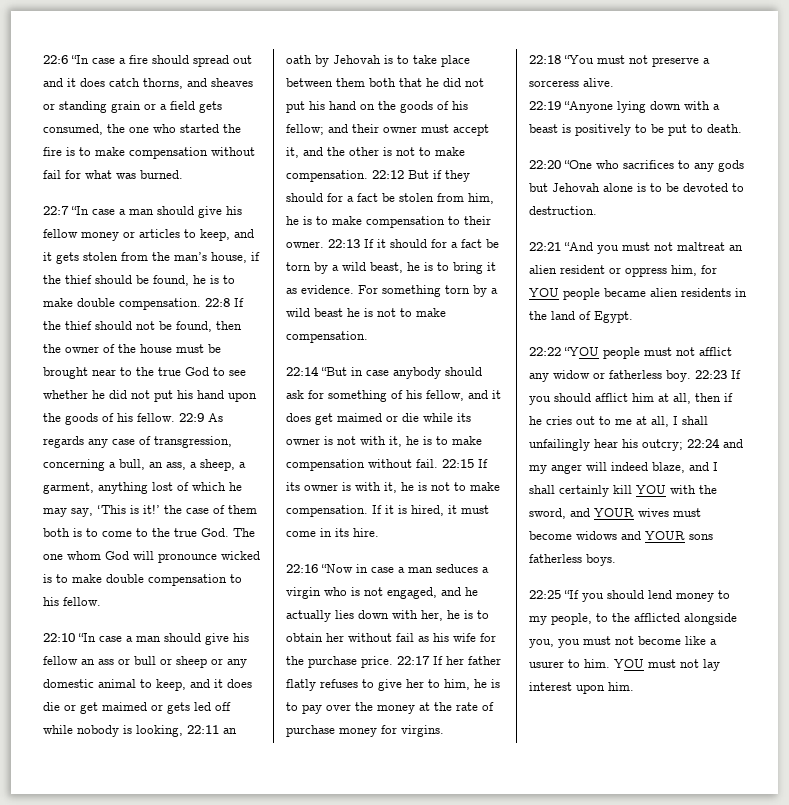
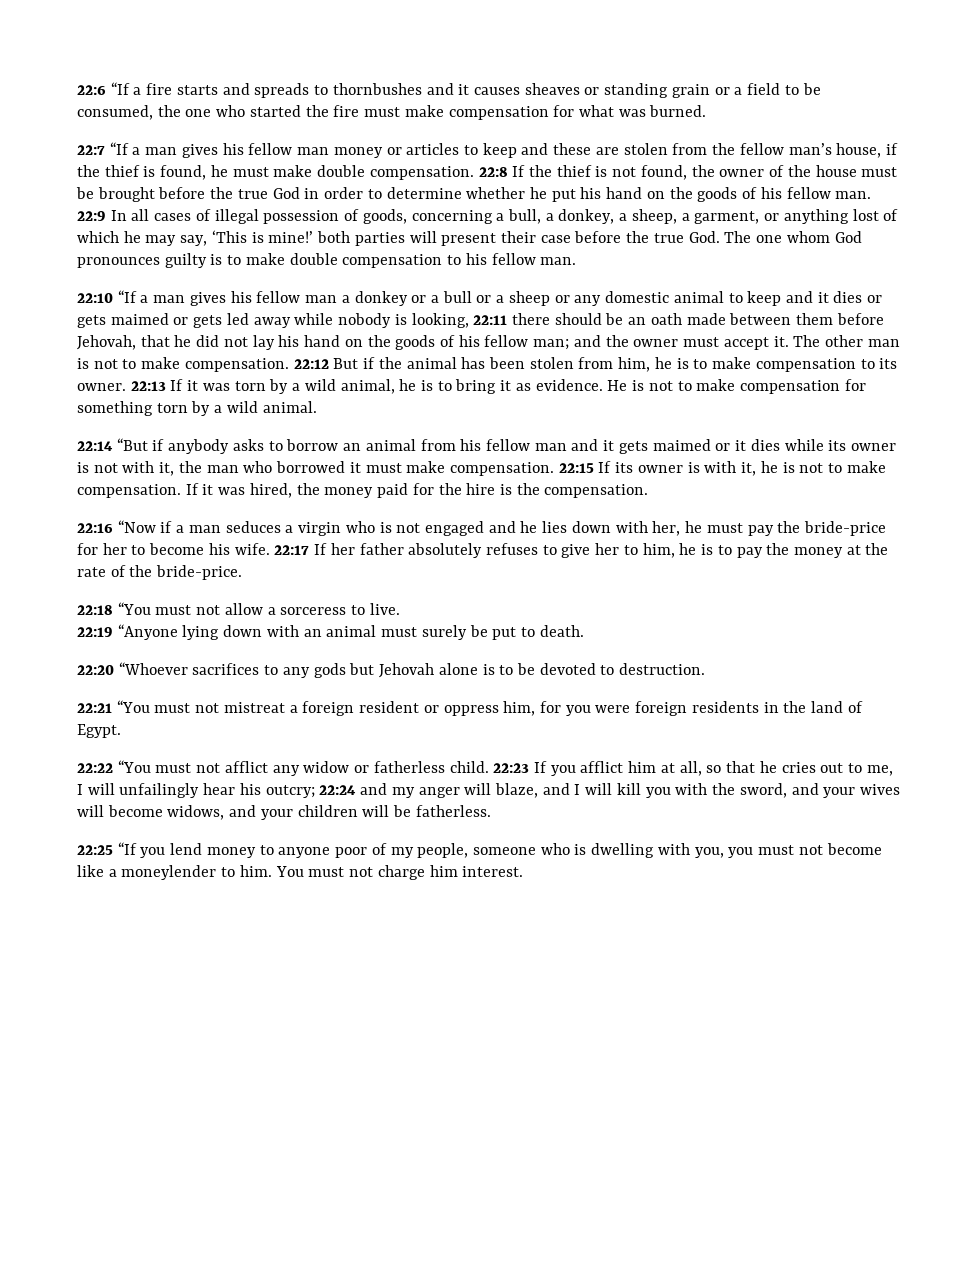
- 22:6 “In case a fire should spread out and it does catch thorns, and sheaves or standing grain or a field gets consumed, the one who started the fire is to make compensation without fail for what was burned.
+ 22:6 “If a fire starts and spreads to thornbushes and it causes sheaves or standing grain or a field to be consumed, the one who started the fire must make compensation for what was burned.
- 22:7 “In case a man should give his fellow money or articles to keep, and it gets stolen from the man’s house, if the thief should be found, he is to make double compensation.
+ 22:7 “If a man gives his fellow man money or articles to keep and these are stolen from the fellow man’s house, if the thief is found, he must make double compensation.
- 22:8 If the thief should not be found, then the owner of the house must be brought near to the true God to see whether he did not put his hand upon the goods of his fellow. 22:9 As regards any case of transgression, concerning a bull, an ass, a sheep, a garment, anything lost of which he may say, ‘This is it!’ the case of them both is to come to the true God. The one whom God will pronounce wicked is to make double compensation to his fellow.
+ 22:8 If the thief is not found, the owner of the house must be brought before the true God in order to determine whether he put his hand on the goods of his fellow man. 22:9 In all cases of illegal possession of goods, concerning a bull, a donkey, a sheep, a garment, or anything lost of which he may say, ‘This is mine!’ both parties will present their case before the true God. The one whom God pronounces guilty is to make double compensation to his fellow man.
- 22:10 “In case a man should give his fellow an ass or bull or sheep or any domestic animal to keep, and it does die or get maimed or gets led off while nobody is looking, 22:11 an oath by Jehovah is to take place between them both that he did not put his hand on the goods of his fellow; and their owner must accept it, and the other is not to make compensation.
+ 22:10 “If a man gives his fellow man a donkey or a bull or a sheep or any domestic animal to keep and it dies or gets maimed or gets led away while nobody is looking, 22:11 there should be an oath made between them before Jehovah, that he did not lay his hand on the goods of his fellow man; and the owner must accept it. The other man is not to make compensation.
- 22:12 But if they should for a fact be stolen from him, he is to make compensation to their owner.
+ 22:12 But if the animal has been stolen from him, he is to make compensation to its owner.
- 22:13 If it should for a fact be torn by a wild beast, he is to bring it as evidence.
+ 22:13 If it was torn by a wild animal, he is to bring it as evidence.
- For something torn by a wild beast he is not to make compensation.
- 22:14 “But in case anybody should ask for something of his fellow, and it does get maimed or die while its owner is not with it, he is to make compensation without fail.
+ He is not to make compensation for something torn by a wild animal.
+ 22:14 “But if anybody asks to borrow an animal from his fellow man and it gets maimed or it dies while its owner is not with it, the man who borrowed it must make compensation.
- If it is hired, it must come in its hire.
+ If it was hired, the money paid for the hire is the compensation.
- 22:16 “Now in case a man seduces a virgin who is not engaged, and he actually lies down with her, he is to obtain her without fail as his wife for the purchase price.
+ 22:16 “Now if a man seduces a virgin who is not engaged and he lies down with her, he must pay the bride-price for her to become his wife.
- 22:17 If her father flatly refuses to give her to him, he is to pay over the money at the rate of purchase money for virgins.
+ 22:17 If her father absolutely refuses to give her to him, he is to pay the money at the rate of the bride-price.
- 22:18 “You must not preserve a sorceress alive.
+ 22:18 “You must not allow a sorceress to live.
- 22:19 “Anyone lying down with a beast is positively to be put to death.
+ 22:19 “Anyone lying down with an animal must surely be put to death.
- 22:20 “One who sacrifices to any gods but Jehovah alone is to be devoted to destruction.
+ 22:20 “Whoever sacrifices to any gods but Jehovah alone is to be devoted to destruction.
- 22:21 “And you must not maltreat an alien resident or oppress him, for YOU people became alien residents in the land of Egypt.
+ 22:21 “You must not mistreat a foreign resident or oppress him, for you were foreign residents in the land of Egypt.
- 22:22 “YOU people must not afflict any widow or fatherless boy.
+ 22:22 “You must not afflict any widow or fatherless child.
- 22:23 If you should afflict him at all, then if he cries out to me at all, I shall unfailingly hear his outcry; 22:24 and my anger will indeed blaze, and I shall certainly kill YOU with the sword, and YOUR wives must become widows and YOUR sons fatherless boys.
+ 22:23 If you afflict him at all, so that he cries out to me, I will unfailingly hear his outcry; 22:24 and my anger will blaze, and I will kill you with the sword, and your wives will become widows, and your children will be fatherless.
- 22:25 “If you should lend money to my people, to the afflicted alongside you, you must not become like a usurer to him.
+ 22:25 “If you lend money to anyone poor of my people, someone who is dwelling with you, you must not become like a moneylender to him.
- YOU must not lay interest upon him.
+ You must not charge him interest.

